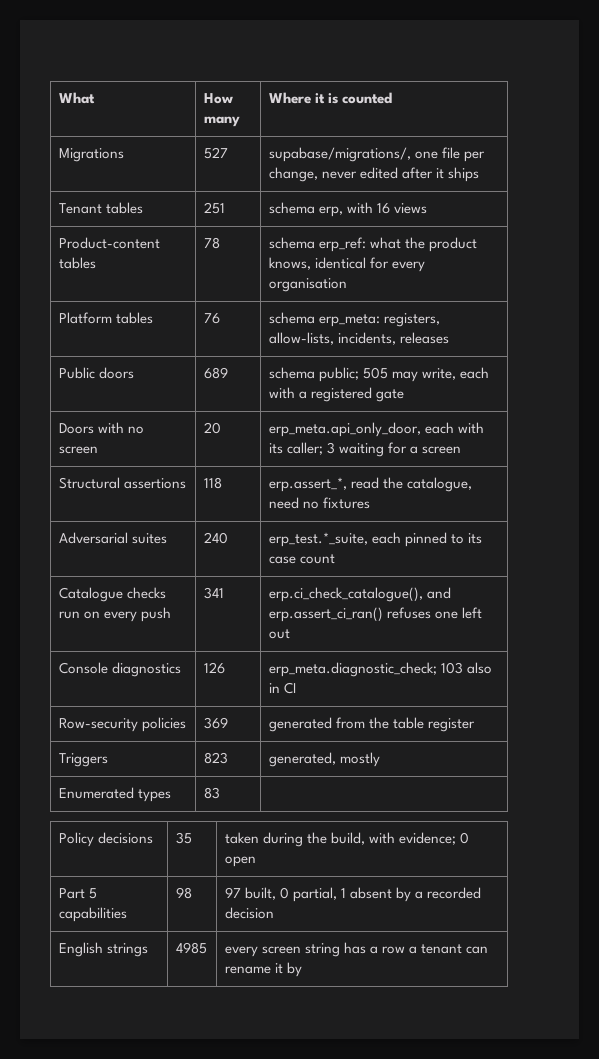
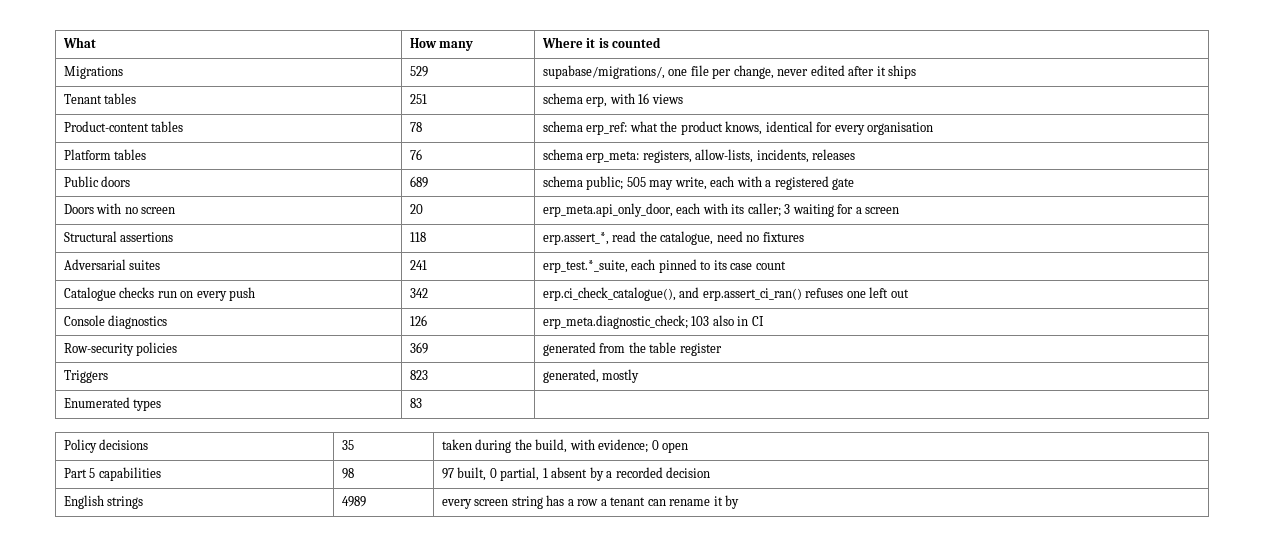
- Migrations | 527 | supabase/migrations/, one file per change, never edited after it ships
+ Migrations | 529 | supabase/migrations/, one file per change, never edited after it ships
- Adversarial suites | 240 | erp_test.*_suite, each pinned to its case count
+ Adversarial suites | 241 | erp_test.*_suite, each pinned to its case count
- Catalogue checks run on every push | 341 | erp.ci_check_catalogue(), and erp.assert_ci_ran() refuses one left out
+ Catalogue checks run on every push | 342 | erp.ci_check_catalogue(), and erp.assert_ci_ran() refuses one left out
- English strings | 4985 | every screen string has a row a tenant can rename it by
+ English strings | 4989 | every screen string has a row a tenant can rename it by

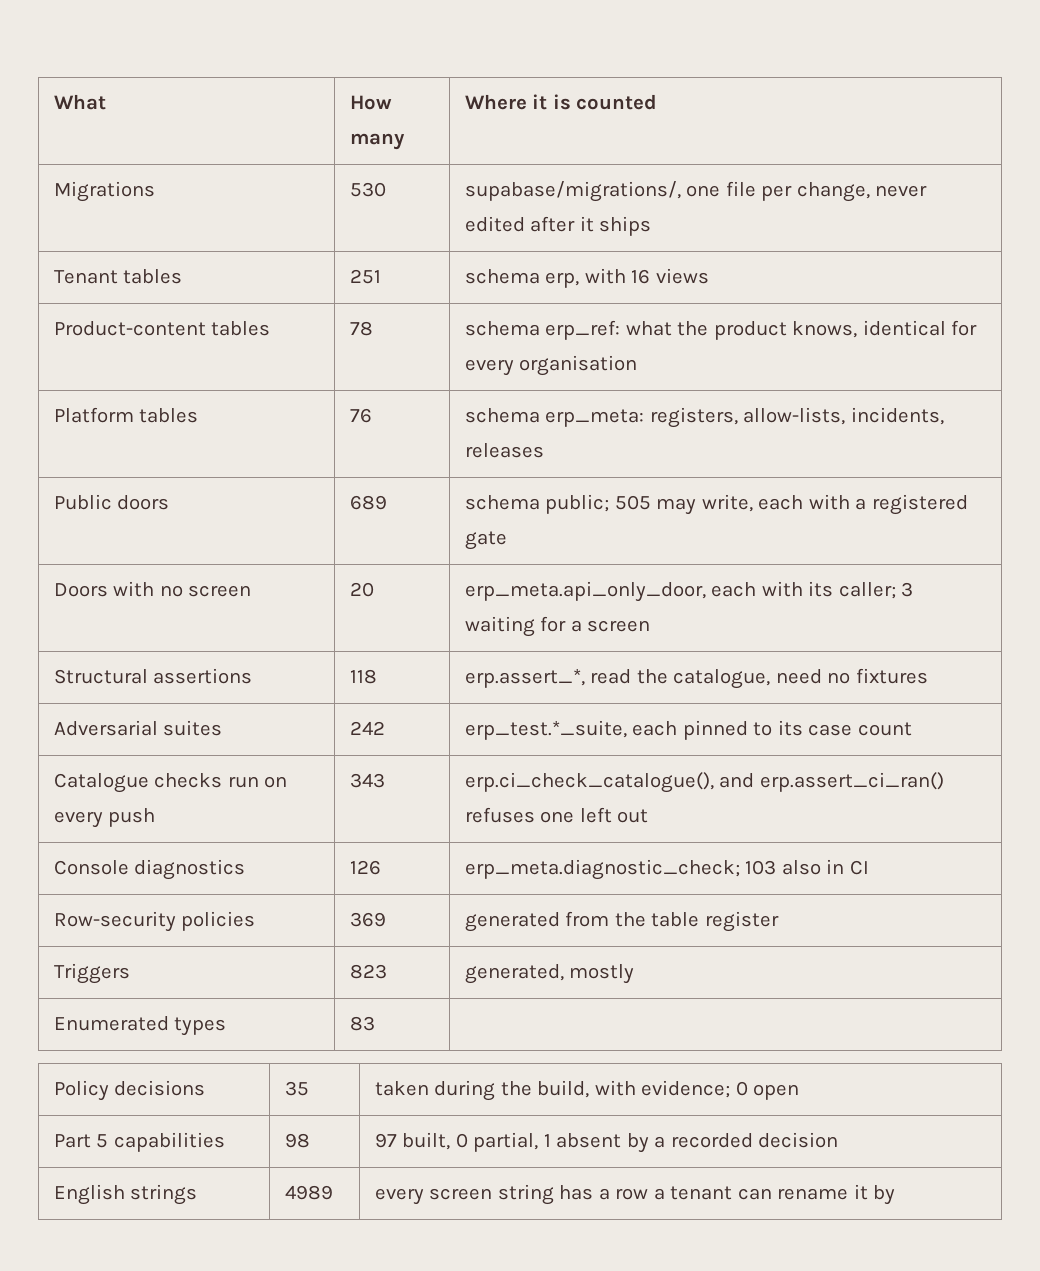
- Migrations | 529 | supabase/migrations/, one file per change, never edited after it ships
+ Migrations | 530 | supabase/migrations/, one file per change, never edited after it ships
- Adversarial suites | 241 | erp_test.*_suite, each pinned to its case count
+ Adversarial suites | 242 | erp_test.*_suite, each pinned to its case count
- Catalogue checks run on every push | 342 | erp.ci_check_catalogue(), and erp.assert_ci_ran() refuses one left out
+ Catalogue checks run on every push | 343 | erp.ci_check_catalogue(), and erp.assert_ci_ran() refuses one left out

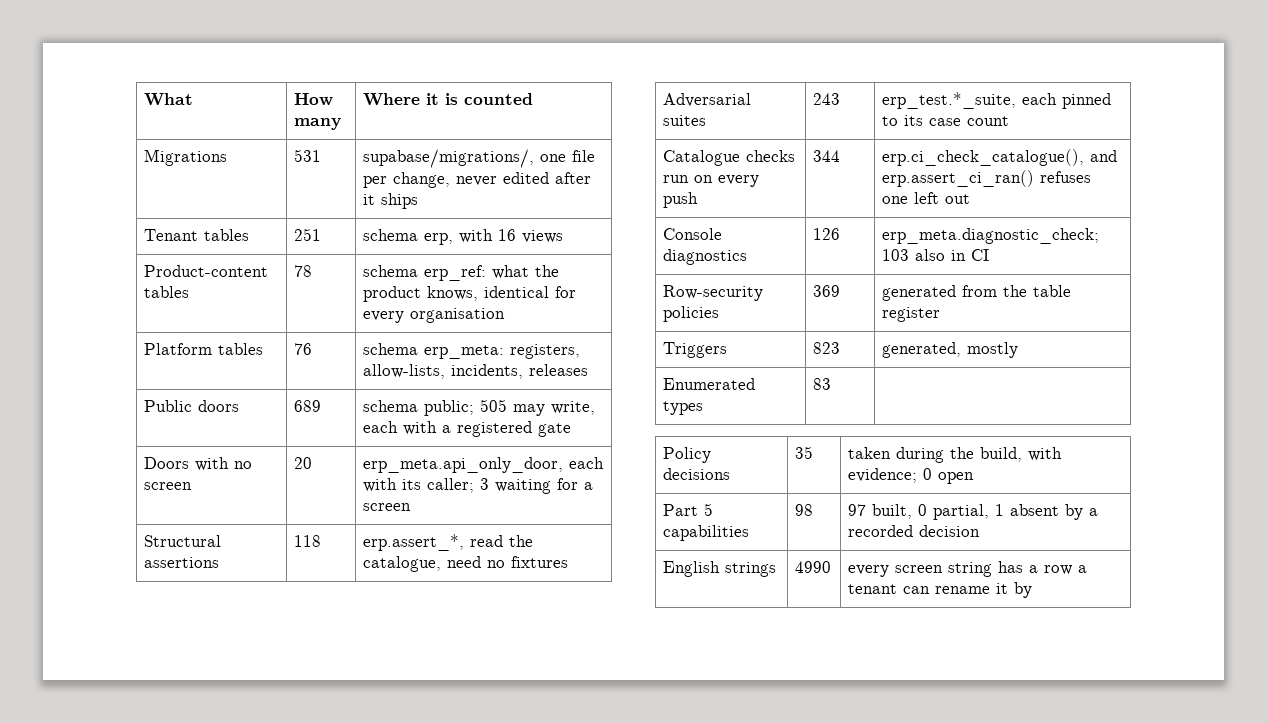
- Migrations | 530 | supabase/migrations/, one file per change, never edited after it ships
+ Migrations | 531 | supabase/migrations/, one file per change, never edited after it ships
- Adversarial suites | 242 | erp_test.*_suite, each pinned to its case count
+ Adversarial suites | 243 | erp_test.*_suite, each pinned to its case count
- Catalogue checks run on every push | 343 | erp.ci_check_catalogue(), and erp.assert_ci_ran() refuses one left out
+ Catalogue checks run on every push | 344 | erp.ci_check_catalogue(), and erp.assert_ci_ran() refuses one left out
- English strings | 4989 | every screen string has a row a tenant can rename it by
+ English strings | 4990 | every screen string has a row a tenant can rename it by

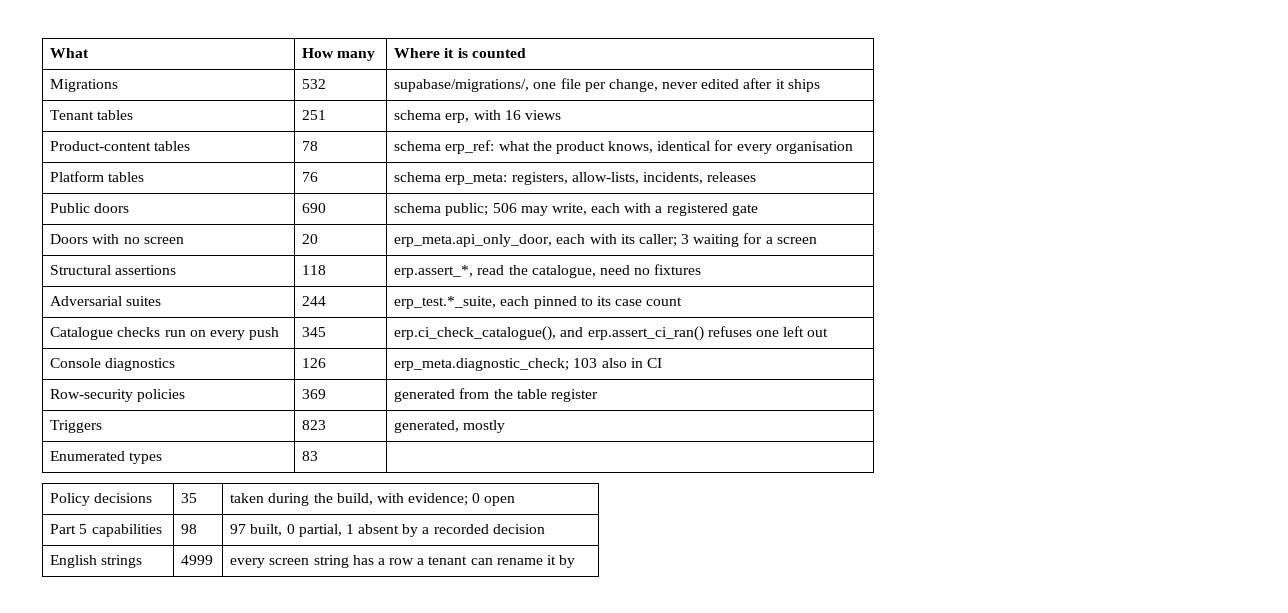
- Migrations | 531 | supabase/migrations/, one file per change, never edited after it ships
+ Migrations | 532 | supabase/migrations/, one file per change, never edited after it ships
- Public doors | 689 | schema public; 505 may write, each with a registered gate
+ Public doors | 690 | schema public; 506 may write, each with a registered gate
- Adversarial suites | 243 | erp_test.*_suite, each pinned to its case count
+ Adversarial suites | 244 | erp_test.*_suite, each pinned to its case count
- Catalogue checks run on every push | 344 | erp.ci_check_catalogue(), and erp.assert_ci_ran() refuses one left out
+ Catalogue checks run on every push | 345 | erp.ci_check_catalogue(), and erp.assert_ci_ran() refuses one left out
- English strings | 4990 | every screen string has a row a tenant can rename it by
+ English strings | 4999 | every screen string has a row a tenant can rename it by

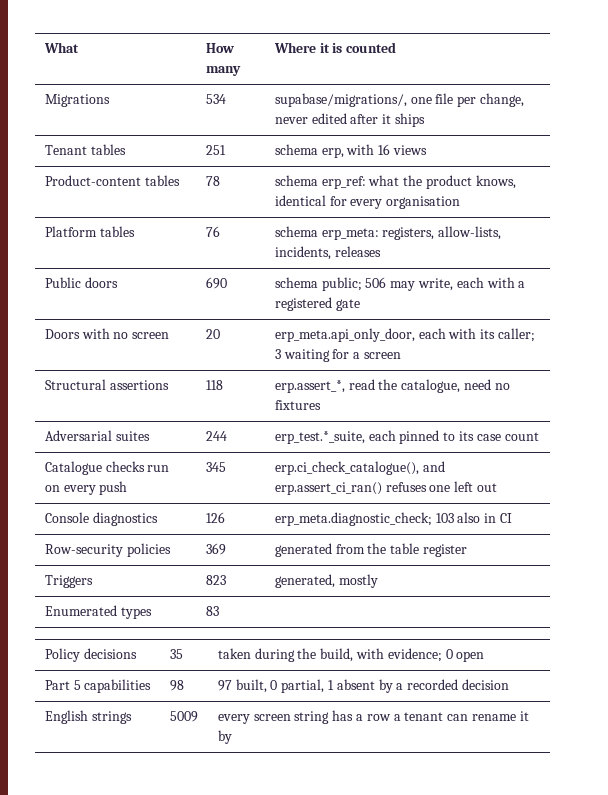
- Migrations | 532 | supabase/migrations/, one file per change, never edited after it ships
+ Migrations | 534 | supabase/migrations/, one file per change, never edited after it ships
- English strings | 4999 | every screen string has a row a tenant can rename it by
+ English strings | 5009 | every screen string has a row a tenant can rename it by

